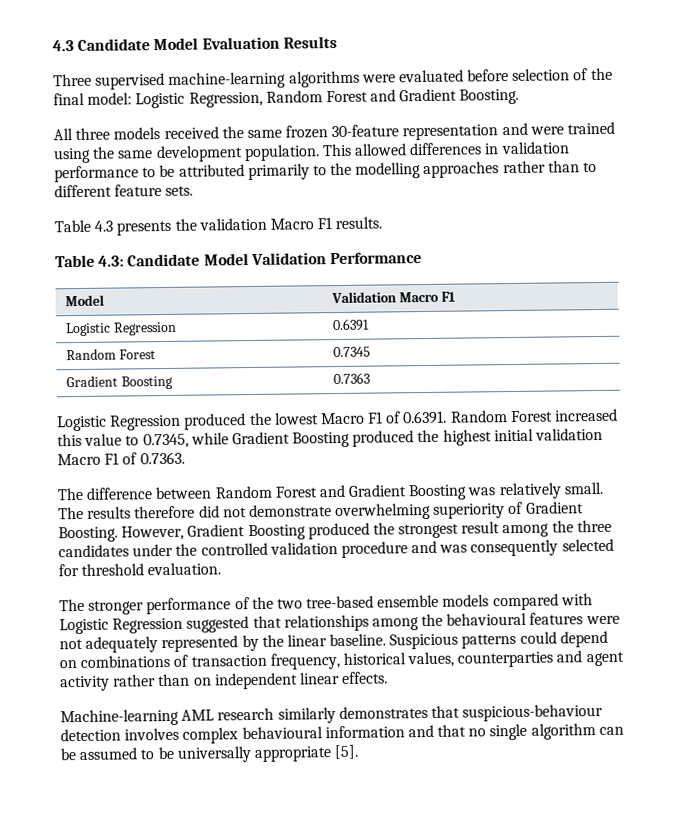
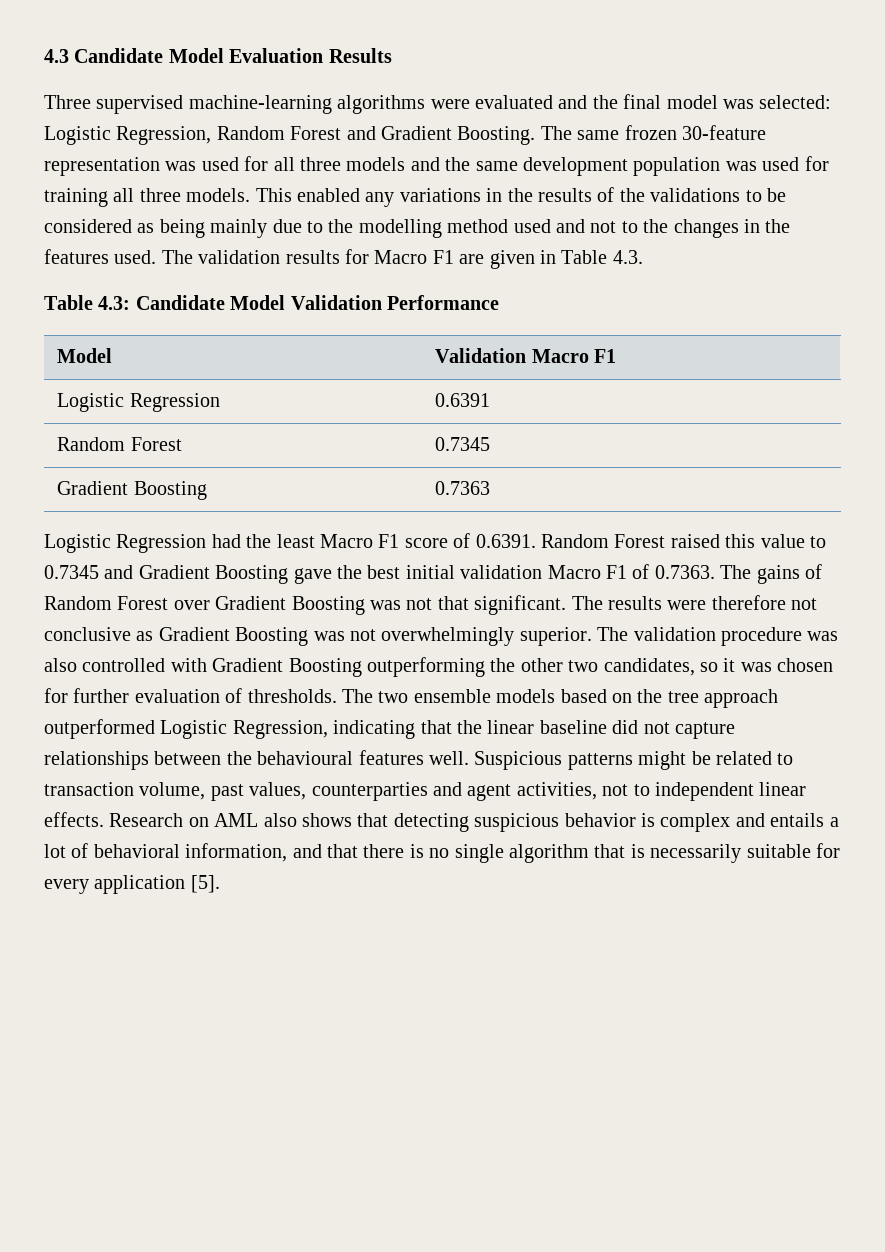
- Three supervised machine-learning algorithms were evaluated before selection of the final model: Logistic Regression, Random Forest and Gradient Boosting.
- All three models received the same frozen 30-feature representation and were trained using the same development population. This allowed differences in validation performance to be attributed primarily to the modelling approaches rather than to different feature sets.
- Table 4.3 presents the validation Macro F1 results.
+ Three supervised machine-learning algorithms were evaluated and the final model was selected: Logistic Regression, Random Forest and Gradient Boosting. The same frozen 30-feature representation was used for all three models and the same development population was used for training all three models. This enabled any variations in the results of the validations to be considered as being mainly due to the modelling method used and not to the changes in the features used. The validation results for Macro F1 are given in Table 4.3.
- Logistic Regression produced the lowest Macro F1 of 0.6391. Random Forest increased this value to 0.7345, while Gradient Boosting produced the highest initial validation Macro F1 of 0.7363.
- The difference between Random Forest and Gradient Boosting was relatively small. The results therefore did not demonstrate overwhelming superiority of Gradient Boosting. However, Gradient Boosting produced the strongest result among the three candidates under the controlled validation procedure and was consequently selected for threshold evaluation.
- The stronger performance of the two tree-based ensemble models compared with Logistic Regression suggested that relationships among the behavioural features were not adequately represented by the linear baseline. Suspicious patterns could depend on combinations of transaction frequency, historical values, counterparties and agent activity rather than on independent linear effects.
- Machine-learning AML research similarly demonstrates that suspicious-behaviour detection involves complex behavioural information and that no single algorithm can be assumed to be universally appropriate [5].
+ Logistic Regression had the least Macro F1 score of 0.6391. Random Forest raised this value to 0.7345 and Gradient Boosting gave the best initial validation Macro F1 of 0.7363. The gains of Random Forest over Gradient Boosting was not that significant. The results were therefore not conclusive as Gradient Boosting was not overwhelmingly superior. The validation procedure was also controlled with Gradient Boosting outperforming the other two candidates, so it was chosen for further evaluation of thresholds. The two ensemble models based on the tree approach outperformed Logistic Regression, indicating that the linear baseline did not capture relationships between the behavioural features well. Suspicious patterns might be related to transaction volume, past values, counterparties and agent activities, not to independent linear effects. Research on AML also shows that detecting suspicious behavior is complex and entails a lot of behavioral information, and that there is no single algorithm that is necessarily suitable for every application [5].

